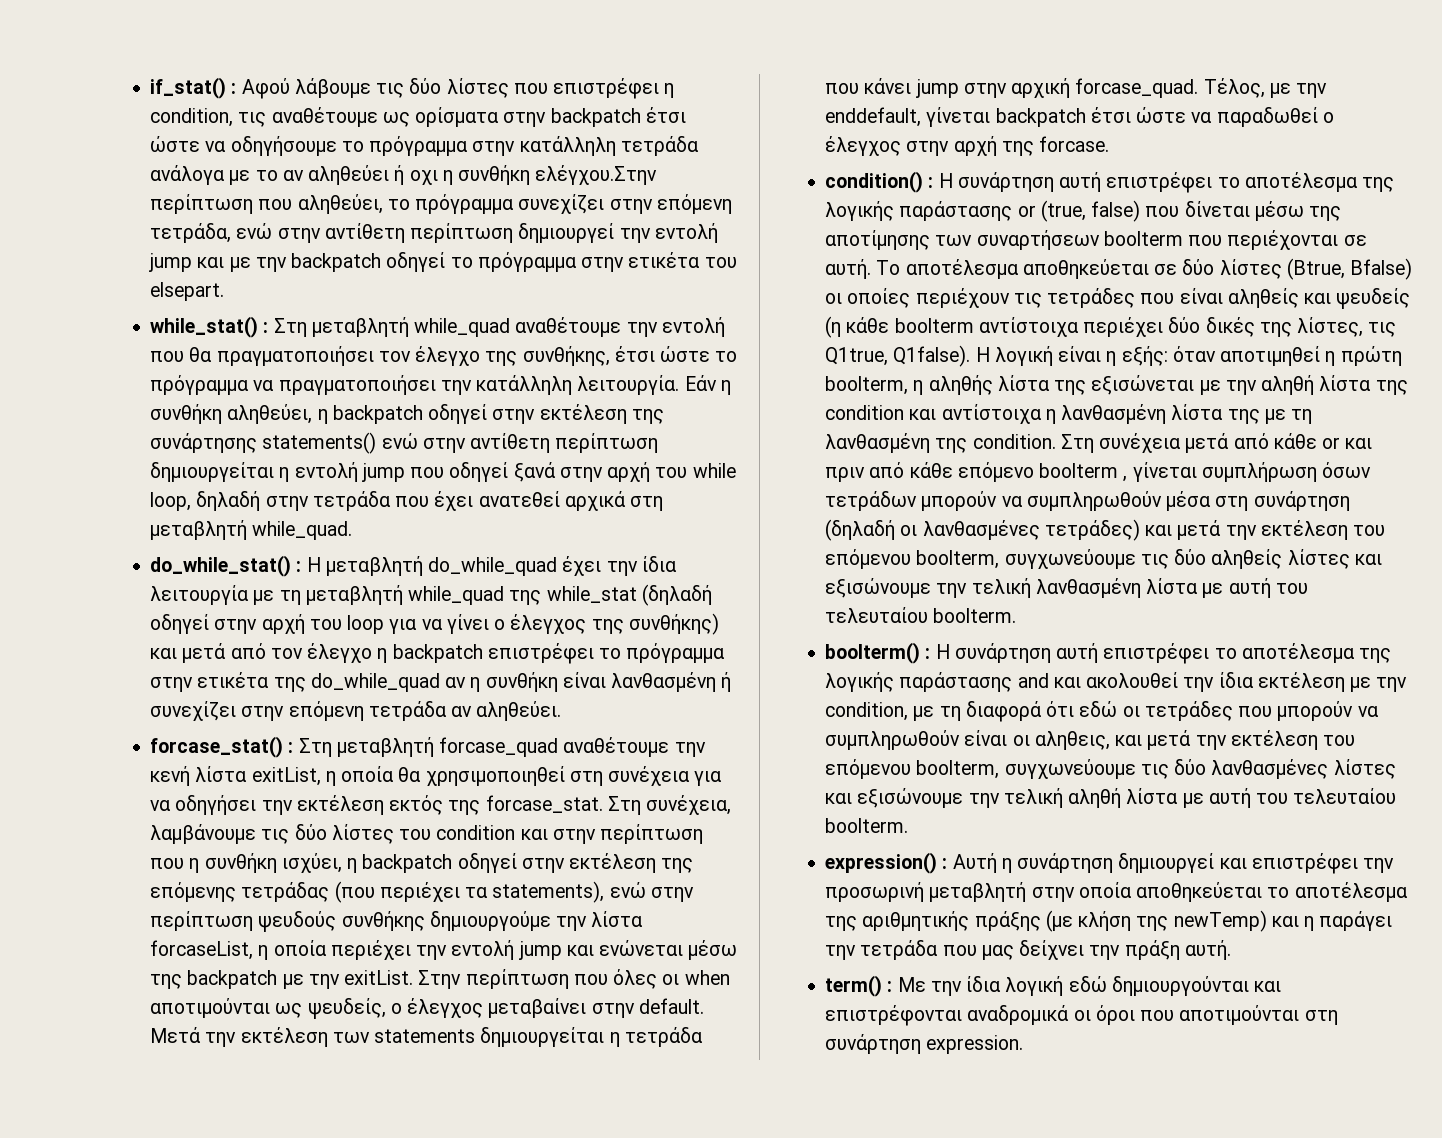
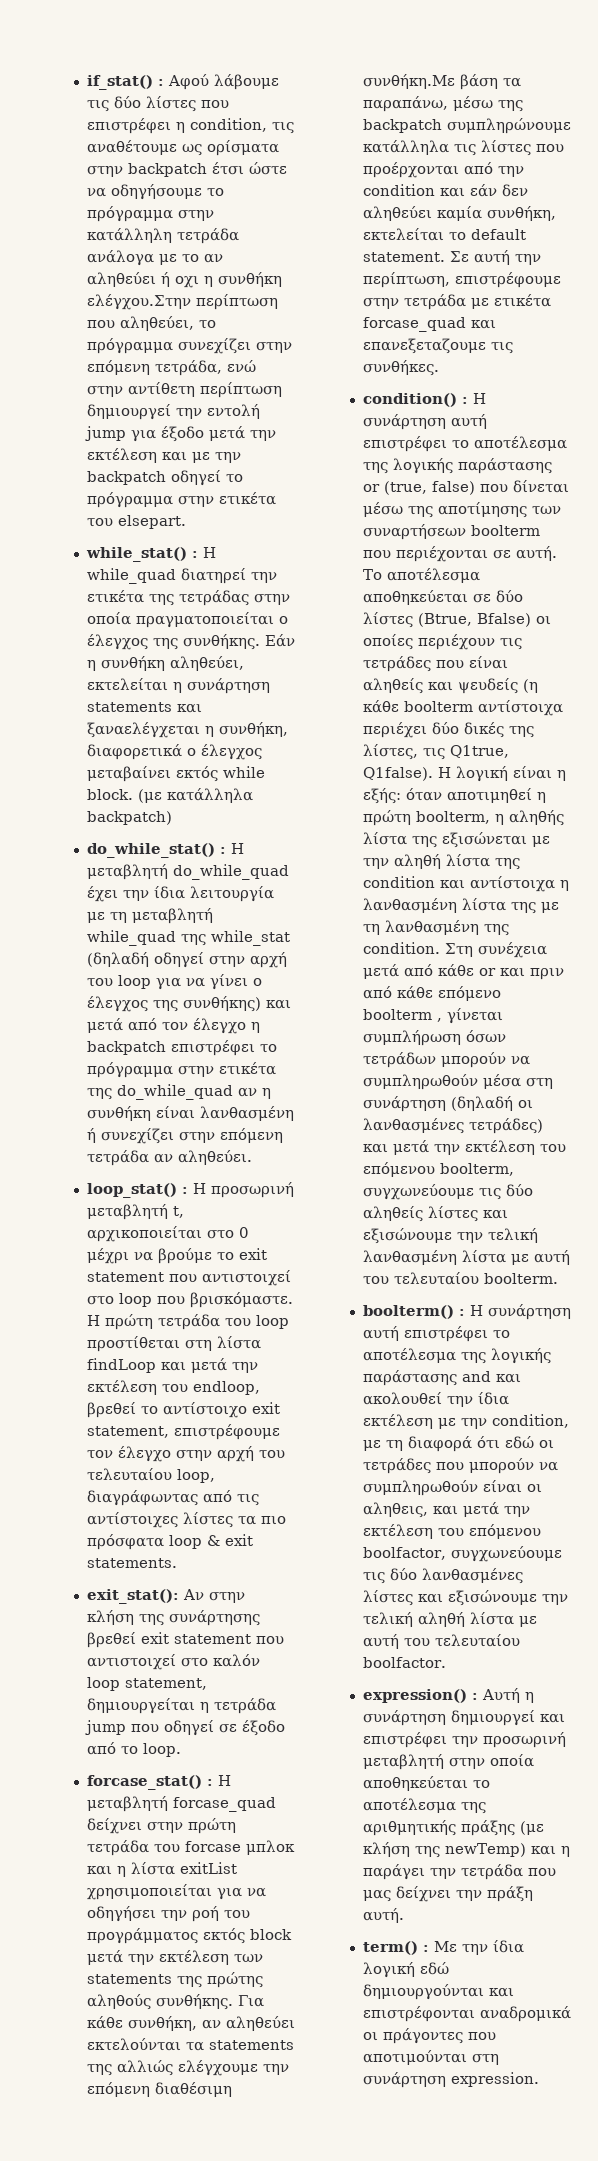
- Αφού λάβουμε τις δύο λίστες που επιστρέφει η condition, τις αναθέτουμε ως ορίσματα στην backpatch έτσι ώστε να οδηγήσουμε το πρόγραμμα στην κατάλληλη τετράδα ανάλογα με το αν αληθεύει ή οχι η συνθήκη ελέγχου.Στην περίπτωση που αληθεύει, το πρόγραμμα συνεχίζει στην επόμενη τετράδα, ενώ στην αντίθετη περίπτωση δημιουργεί την εντολή jump και με την backpatch οδηγεί το πρόγραμμα στην ετικέτα του elsepart.
+ Αφού λάβουμε τις δύο λίστες που επιστρέφει η condition, τις αναθέτουμε ως ορίσματα στην backpatch έτσι ώστε να οδηγήσουμε το πρόγραμμα στην κατάλληλη τετράδα ανάλογα με το αν αληθεύει ή οχι η συνθήκη ελέγχου.Στην περίπτωση που αληθεύει, το πρόγραμμα συνεχίζει στην επόμενη τετράδα, ενώ στην αντίθετη περίπτωση δημιουργεί την εντολή jump για έξοδο μετά την εκτέλεση και με την backpatch οδηγεί το πρόγραμμα στην ετικέτα του elsepart.
- while_stat() : Στη μεταβλητή while_quad αναθέτουμε την εντολή που θα πραγματοποιήσει τον έλεγχο της συνθήκης, έτσι ώστε το πρόγραμμα να πραγματοποιήσει την κατάλληλη λειτουργία. Εάν η συνθήκη αληθεύει, η backpatch οδηγεί στην εκτέλεση της συνάρτησης statements() ενώ στην αντίθετη περίπτωση δημιουργείται η εντολή jump που οδηγεί ξανά στην αρχή του while loop, δηλαδή στην τετράδα που έχει ανατεθεί αρχικά στη μεταβλητή while_quad.
+ while_stat() : Η while_quad διατηρεί την ετικέτα της τετράδας στην οποία πραγματοποιείται ο έλεγχος της συνθήκης. Εάν η συνθήκη αληθεύει, εκτελείται η συνάρτηση statements και ξαναελέγχεται η συνθήκη, διαφορετικά ο έλεγχος μεταβαίνει εκτός while block. (με κατάλληλα backpatch)
+ loop_stat() : H προσωρινή μεταβλητή t, αρχικοποιείται στο 0 μέχρι να βρούμε το exit statement που αντιστοιχεί στο loop που βρισκόμαστε. Η πρώτη τετράδα του loop προστίθεται στη λίστα findLoop και μετά την εκτέλεση του endloop, βρεθεί το αντίστοιχο exit statement, επιστρέφουμε τον έλεγχο στην αρχή του τελευταίου loop, διαγράφωντας από τις αντίστοιχες λίστες τα πιο πρόσφατα loop & exit statements.
+ exit_stat(): Αν στην κλήση της συνάρτησης βρεθεί exit statement που αντιστοιχεί στο καλόν loop statement, δημιουργείται η τετράδα jump που οδηγεί σε έξοδο από το loop.
- forcase_stat() : Στη μεταβλητή forcase_quad αναθέτουμε την κενή λίστα exitList, η οποία θα χρησιμοποιηθεί στη συνέχεια για να οδηγήσει την εκτέλεση εκτός της forcase_stat. Στη συνέχεια, λαμβάνουμε τις δύο λίστες του condition και στην περίπτωση που η συνθήκη ισχύει, η backpatch οδηγεί στην εκτέλεση της επόμενης τετράδας (που περιέχει τα statements), ενώ στην περίπτωση ψευδούς συνθήκης δημιουργούμε την λίστα forcaseList, η οποία περιέχει την εντολή jump και ενώνεται μέσω της backpatch με την exitList. Στην περίπτωση που όλες οι when αποτιμούνται ως ψευδείς, ο έλεγχος μεταβαίνει στην default. Μετά την εκτέλεση των statements δημιουργείται η τετράδα που κάνει jump στην αρχική forcase_quad. Τέλος, με την enddefault, γίνεται backpatch έτσι ώστε να παραδωθεί ο έλεγχος στην αρχή της forcase.
+ forcase_stat() : Η μεταβλητή forcase_quad δείχνει στην πρώτη τετράδα του forcase μπλοκ και η λίστα exitList χρησιμοποιείται για να οδηγήσει την ροή του προγράμματος εκτός block μετά την εκτέλεση των statements της πρώτης αληθούς συνθήκης. Για κάθε συνθήκη, αν αληθεύει εκτελούνται τα statements της αλλιώς ελέγχουμε την επόμενη διαθέσιμη συνθήκη.Με βάση τα παραπάνω, μέσω της backpatch συμπληρώνουμε κατάλληλα τις λίστες που προέρχονται από την condition και εάν δεν αληθεύει καμία συνθήκη, εκτελείται το default statement. Σε αυτή την περίπτωση, επιστρέφουμε στην τετράδα με ετικέτα forcase_quad και επανεξεταζουμε τις συνθήκες.
- boolterm() : Η συνάρτηση αυτή επιστρέφει το αποτέλεσμα της λογικής παράστασης and και ακολουθεί την ίδια εκτέλεση με την condition, με τη διαφορά ότι εδώ οι τετράδες που μπορούν να συμπληρωθούν είναι οι αληθεις, και μετά την εκτέλεση του επόμενου boolterm, συγχωνεύουμε τις δύο λανθασμένες λίστες και εξισώνουμε την τελική αληθή λίστα με αυτή του τελευταίου boolterm.
+ boolterm() : Η συνάρτηση αυτή επιστρέφει το αποτέλεσμα της λογικής παράστασης and και ακολουθεί την ίδια εκτέλεση με την condition, με τη διαφορά ότι εδώ οι τετράδες που μπορούν να συμπληρωθούν είναι οι αληθεις, και μετά την εκτέλεση του επόμενου boolfactor, συγχωνεύουμε τις δύο λανθασμένες λίστες και εξισώνουμε την τελική αληθή λίστα με αυτή του τελευταίου boolfactor.
- term() : Με την ίδια λογική εδώ δημιουργούνται και επιστρέφονται αναδρομικά οι όροι που αποτιμούνται στη συνάρτηση expression.
+ term() : Με την ίδια λογική εδώ δημιουργούνται και επιστρέφονται αναδρομικά οι πράγοντες που αποτιμούνται στη συνάρτηση expression.

